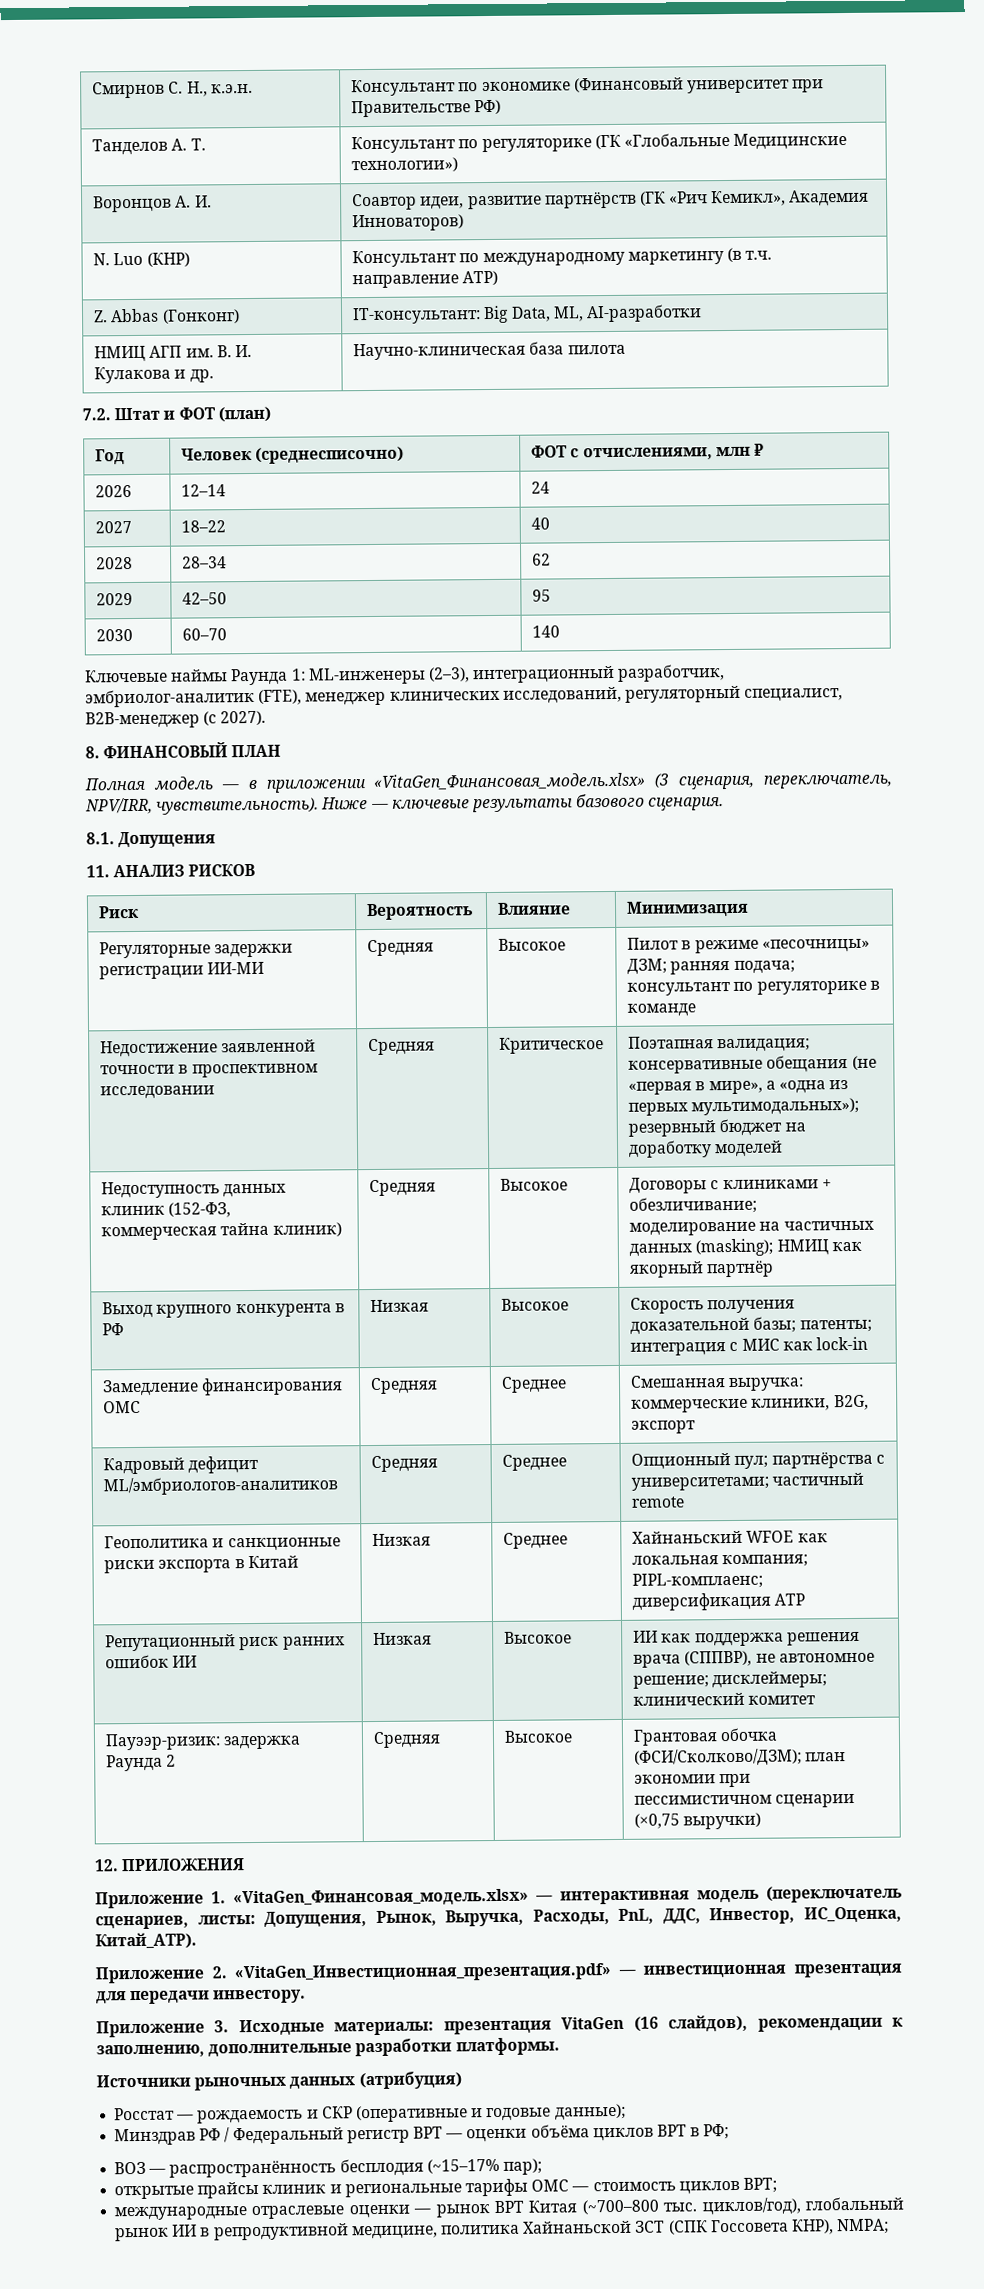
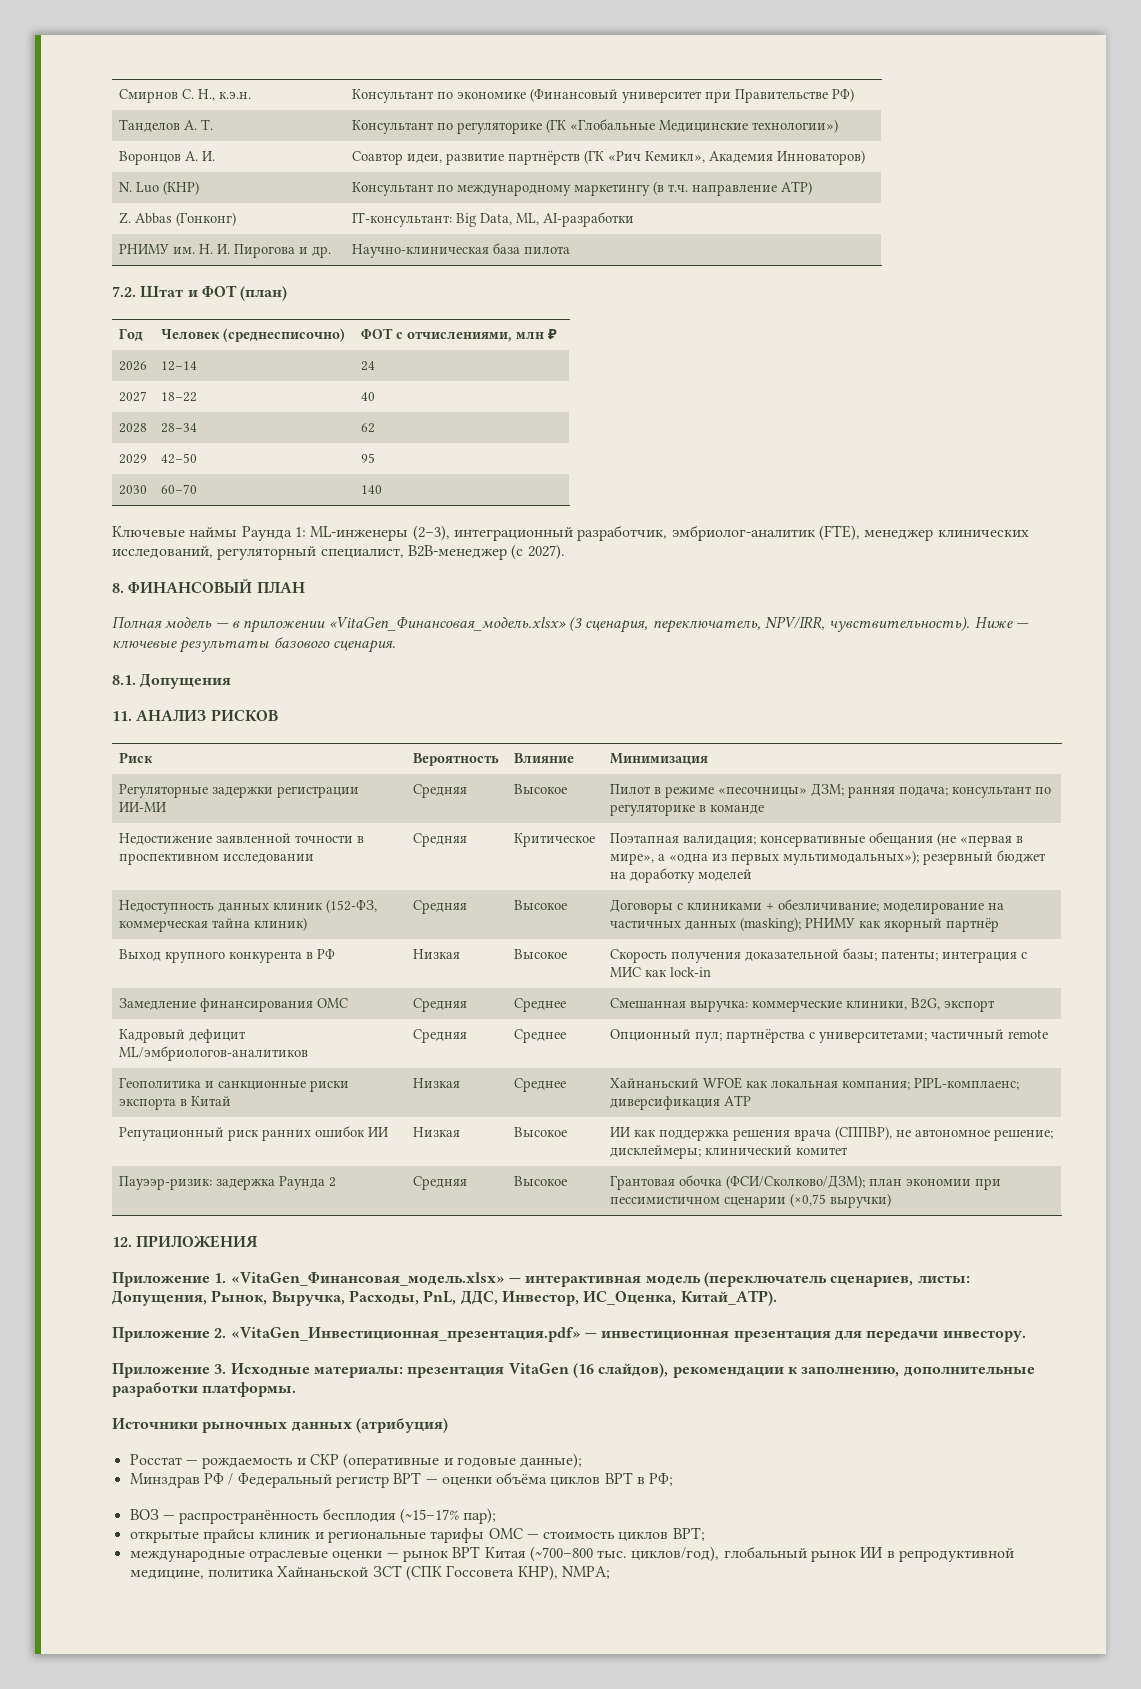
- НМИЦ АГП им. В. И. Кулакова и др. | Научно-клиническая база пилота
+ РНИМУ им. Н. И. Пирогова и др. | Научно-клиническая база пилота
- Недоступность данных клиник (152-ФЗ, коммерческая тайна клиник) | Средняя | Высокое | Договоры с клиниками + обезличивание; моделирование на частичных данных (masking); НМИЦ как якорный партнёр
+ Недоступность данных клиник (152-ФЗ, коммерческая тайна клиник) | Средняя | Высокое | Договоры с клиниками + обезличивание; моделирование на частичных данных (masking); РНИМУ как якорный партнёр

